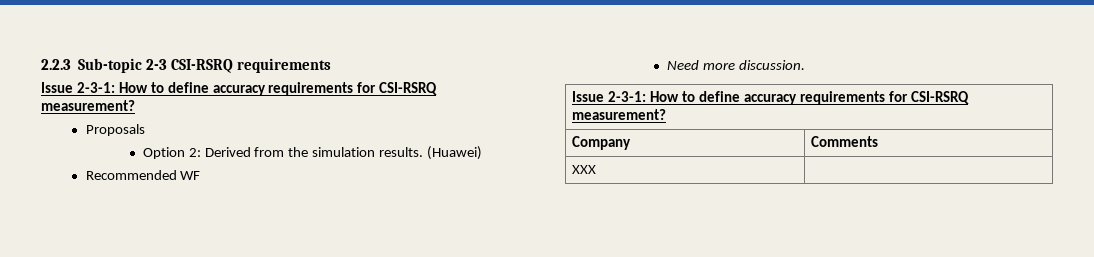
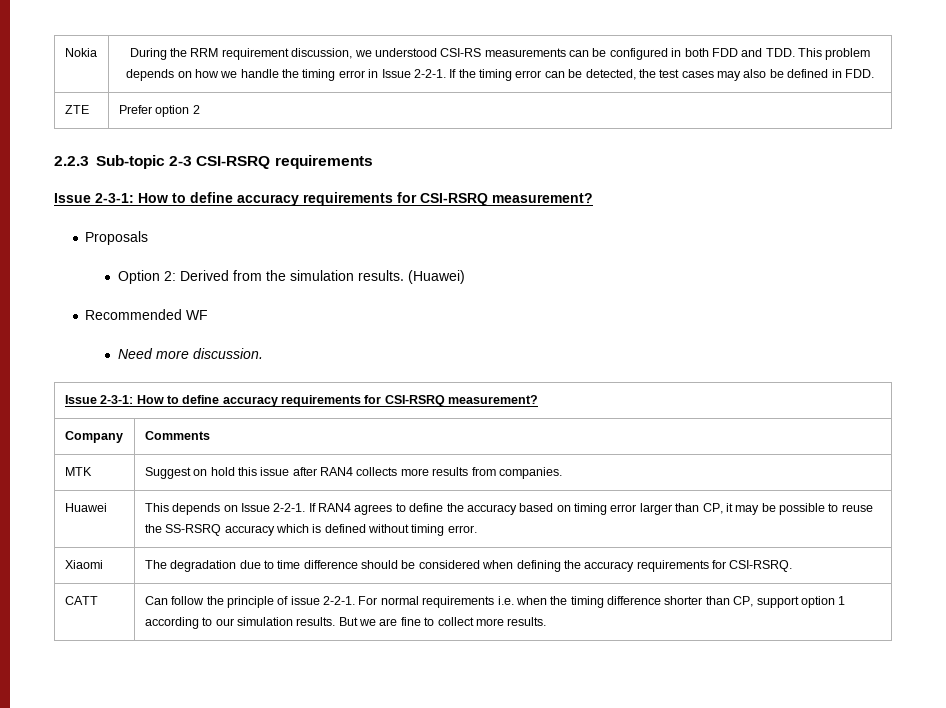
+ Nokia | During the RRM requirement discussion, we understood CSI-RS measurements can be configured in both FDD and TDD. This problem depends on how we handle the timing error in Issue 2-2-1. If the timing error can be detected, the test cases may also be defined in FDD.
+ ZTE | Prefer option 2
- XXX |
+ MTK | Suggest on hold this issue after RAN4 collects more results from companies.
+ Huawei | This depends on Issue 2-2-1. If RAN4 agrees to define the accuracy based on timing error larger than CP, it may be possible to reuse the SS-RSRQ accuracy which is defined without timing error.
+ Xiaomi | The degradation due to time difference should be considered when defining the accuracy requirements for CSI-RSRQ.
+ CATT | Can follow the principle of issue 2-2-1. For normal requirements i.e. when the timing difference shorter than CP, support option 1 according to our simulation results. But we are fine to collect more results.

